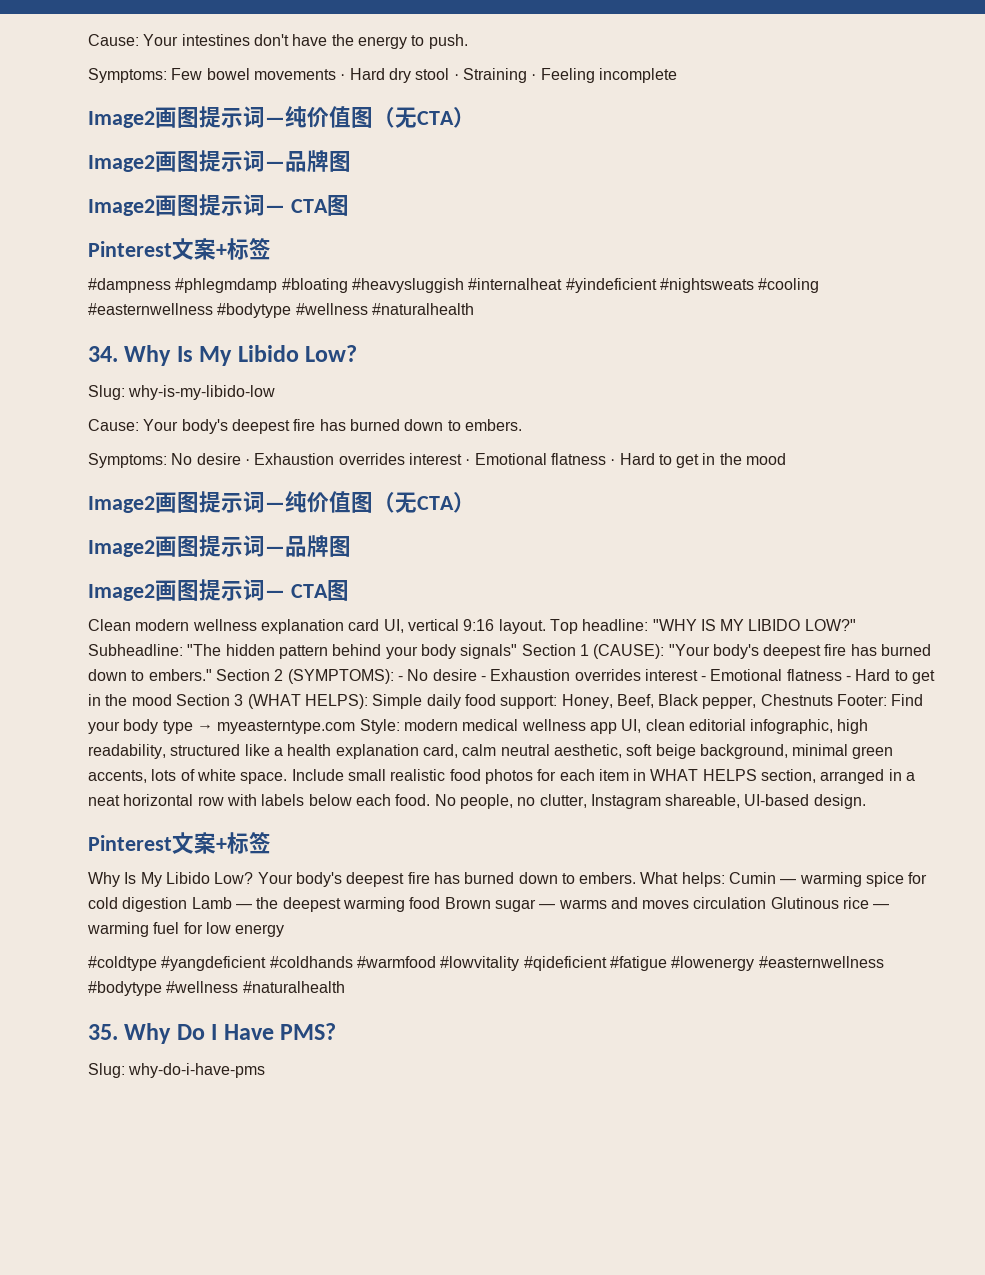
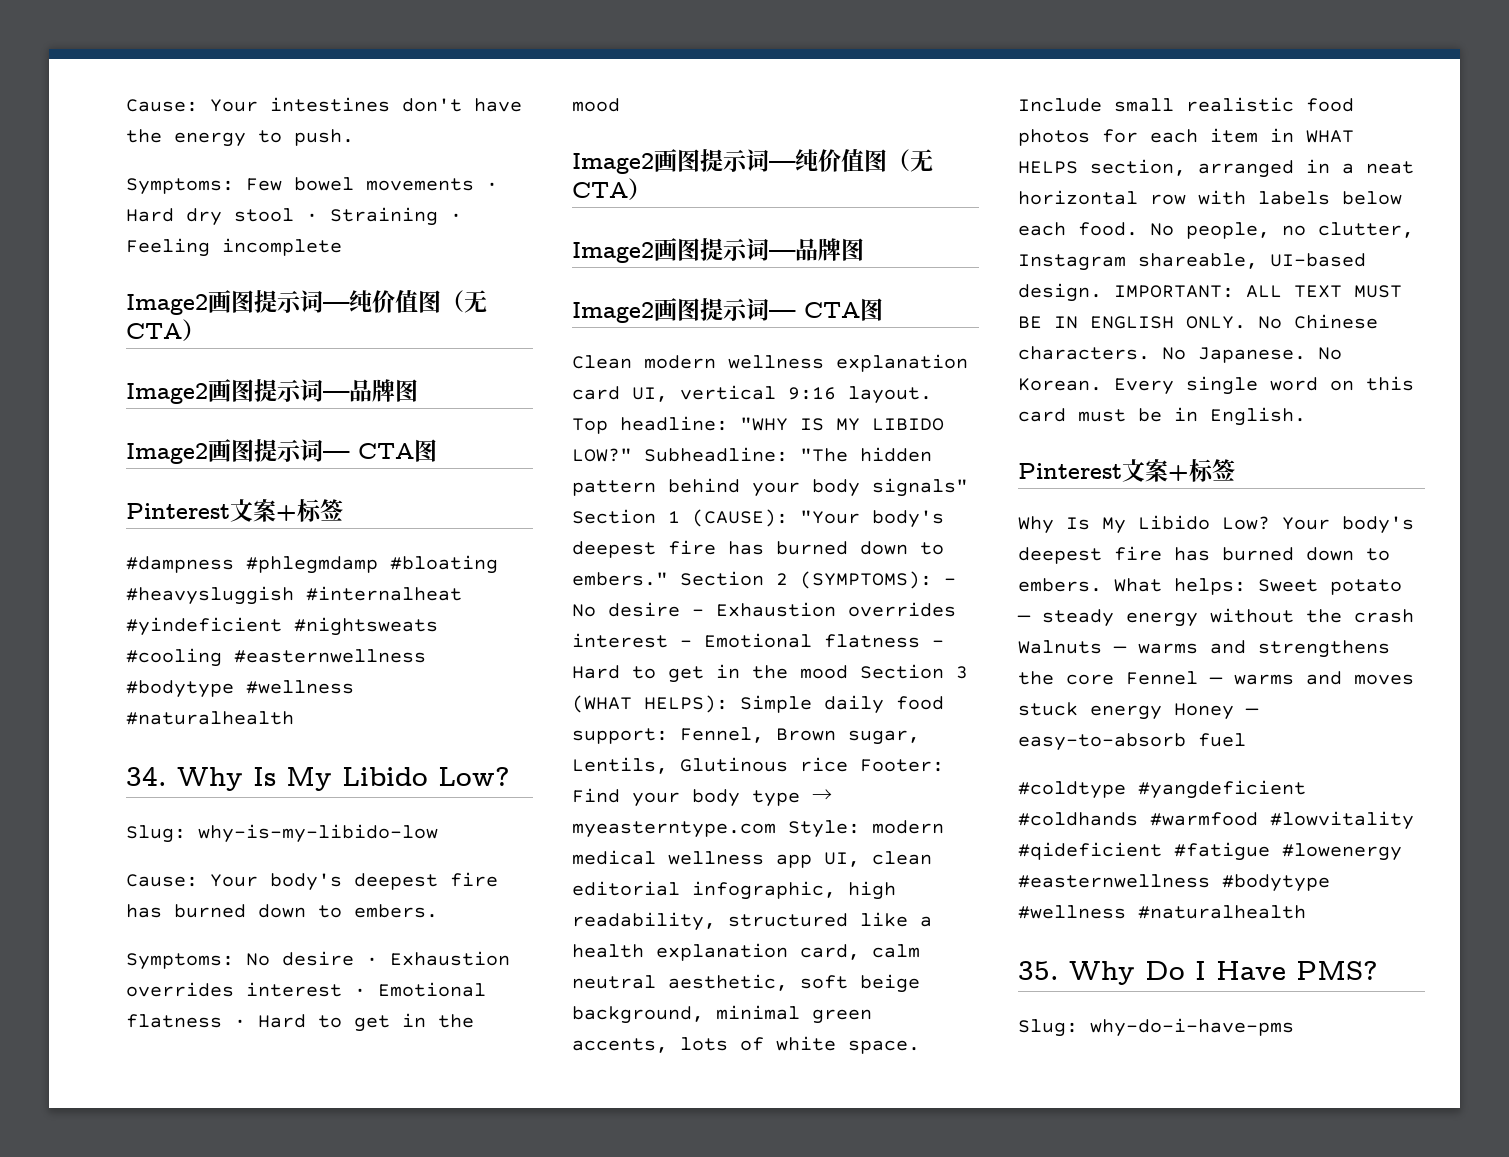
- Honey, Beef, Black pepper, Chestnuts Footer:
+ Fennel, Brown sugar, Lentils, Glutinous rice Footer:
+ IMPORTANT: ALL TEXT MUST BE IN ENGLISH ONLY. No Chinese characters. No Japanese. No Korean. Every single word on this card must be in English.
- What helps: Cumin — warming spice for cold digestion Lamb — the deepest warming food Brown sugar — warms and moves circulation Glutinous rice — warming fuel for low energy
+ What helps: Sweet potato — steady energy without the crash Walnuts — warms and strengthens the core Fennel — warms and moves stuck energy Honey — easy-to-absorb fuel

